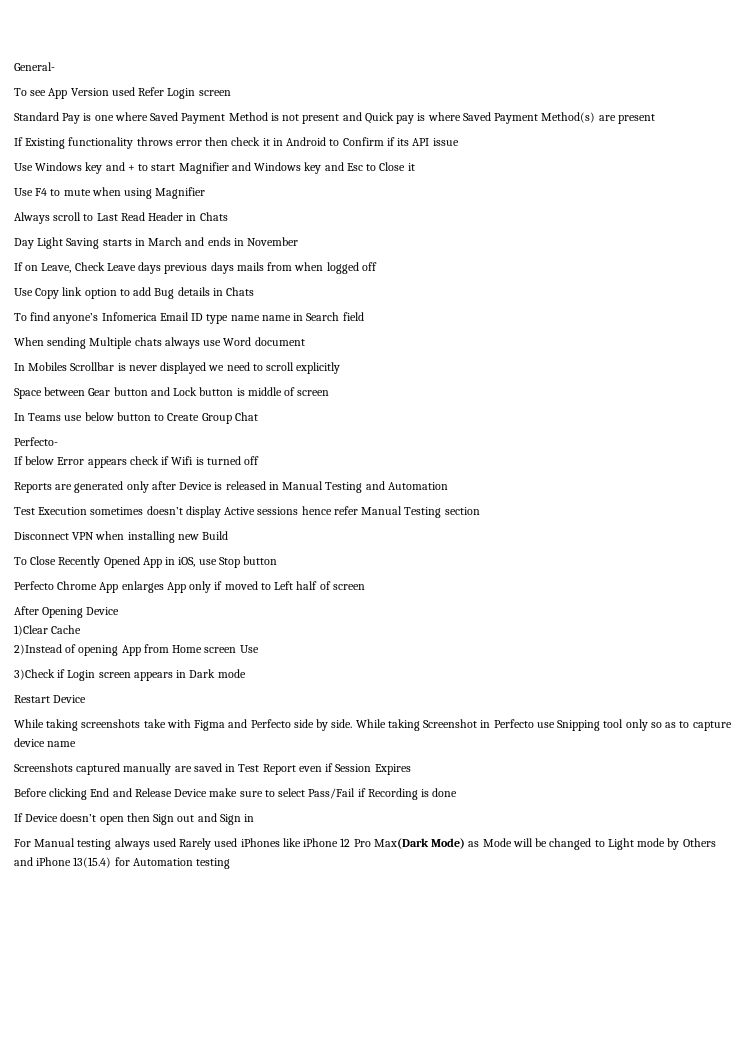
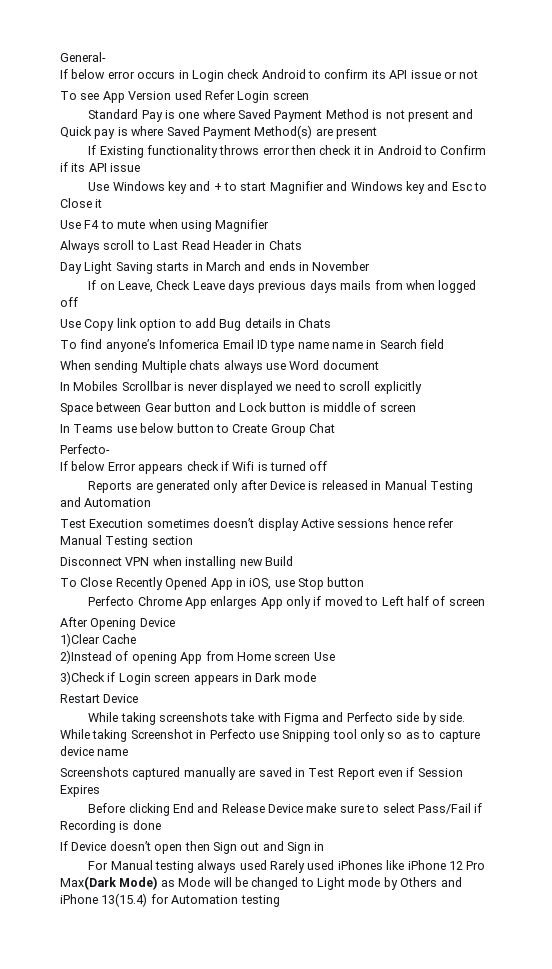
+ If below error occurs in Login check Android to confirm its API issue or not

